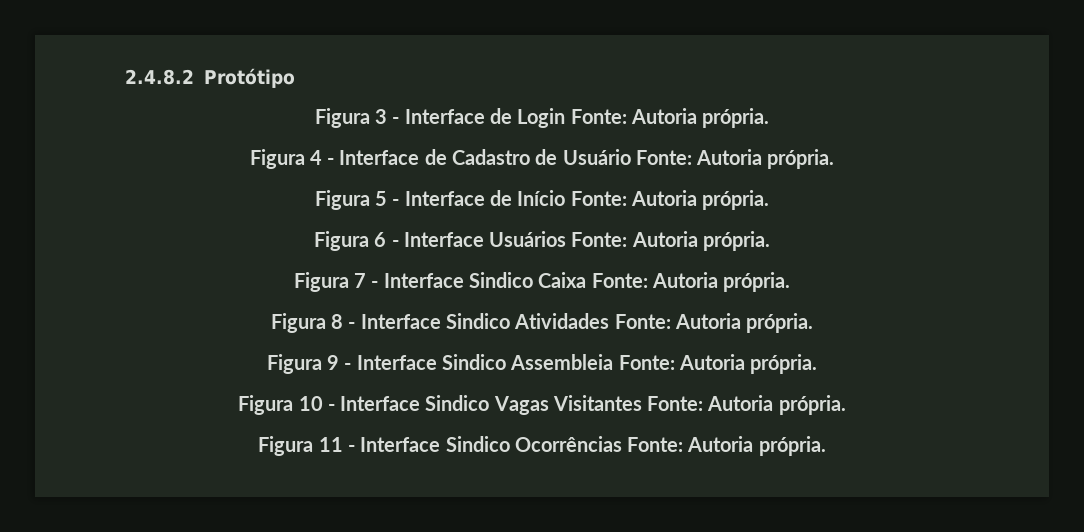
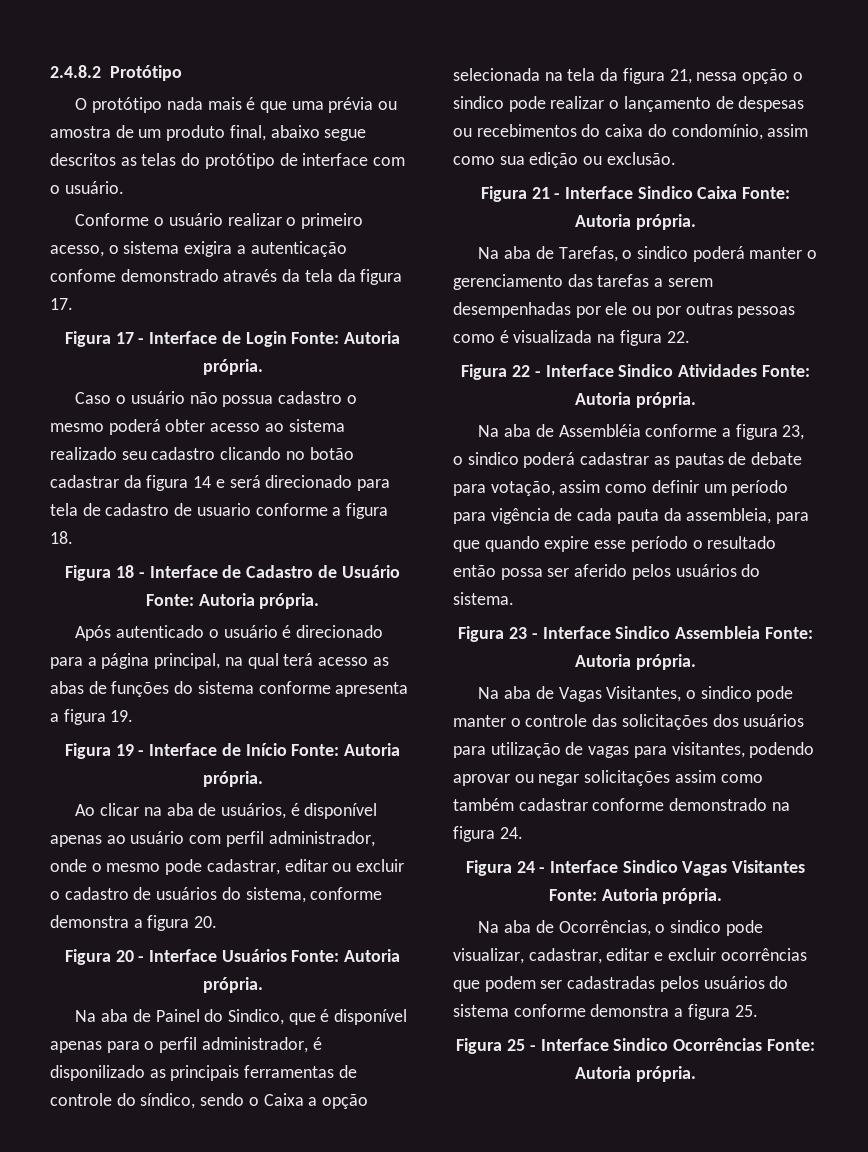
- Figura 3 - Interface de Login Fonte: Autoria própria.
+ O protótipo nada mais é que uma prévia ou amostra de um produto final, abaixo segue descritos as telas do protótipo de interface com o usuário.
+ Conforme o usuário realizar o primeiro acesso, o sistema exigira a autenticação confome demonstrado através da tela da figura 17.
+ Figura 17 - Interface de Login Fonte: Autoria própria.
- Figura 4 - Interface de Cadastro de Usuário Fonte: Autoria própria.
+ Caso o usuário não possua cadastro o mesmo poderá obter acesso ao sistema realizado seu cadastro clicando no botão cadastrar da figura 14 e será direcionado para tela de cadastro de usuario conforme a figura 18.
+ Figura 18 - Interface de Cadastro de Usuário Fonte: Autoria própria.
- Figura 5 - Interface de Início Fonte: Autoria própria.
+ Após autenticado o usuário é direcionado para a página principal, na qual terá acesso as abas de funções do sistema conforme apresenta a figura 19.
+ Figura 19 - Interface de Início Fonte: Autoria própria.
- Figura 6 - Interface Usuários Fonte: Autoria própria.
+ Ao clicar na aba de usuários, é disponível apenas ao usuário com perfil administrador, onde o mesmo pode cadastrar, editar ou excluir o cadastro de usuários do sistema, conforme demonstra a figura 20.
+ Figura 20 - Interface Usuários Fonte: Autoria própria.
- Figura 7 - Interface Sindico Caixa Fonte: Autoria própria.
+ Na aba de Painel do Sindico, que é disponível apenas para o perfil administrador, é disponilizado as principais ferramentas de controle do síndico, sendo o Caixa a opção selecionada na tela da figura 21, nessa opção o sindico pode realizar o lançamento de despesas ou recebimentos do caixa do condomínio, assim como sua edição ou exclusão.
+ Figura 21 - Interface Sindico Caixa Fonte: Autoria própria.
- Figura 8 - Interface Sindico Atividades Fonte: Autoria própria.
+ Na aba de Tarefas, o sindico poderá manter o gerenciamento das tarefas a serem desempenhadas por ele ou por outras pessoas como é visualizada na figura 22.
+ Figura 22 - Interface Sindico Atividades Fonte: Autoria própria.
- Figura 9 - Interface Sindico Assembleia Fonte: Autoria própria.
+ Na aba de Assembléia conforme a figura 23, o sindico poderá cadastrar as pautas de debate para votação, assim como definir um período para vigência de cada pauta da assembleia, para que quando expire esse período o resultado então possa ser aferido pelos usuários do sistema.
+ Figura 23 - Interface Sindico Assembleia Fonte: Autoria própria.
- Figura 10 - Interface Sindico Vagas Visitantes Fonte: Autoria própria.
+ Na aba de Vagas Visitantes, o sindico pode manter o controle das solicitações dos usuários para utilização de vagas para visitantes, podendo aprovar ou negar solicitações assim como também cadastrar conforme demonstrado na figura 24.
+ Figura 24 - Interface Sindico Vagas Visitantes Fonte: Autoria própria.
- Figura 11 - Interface Sindico Ocorrências Fonte: Autoria própria.
+ Na aba de Ocorrências, o sindico pode visualizar, cadastrar, editar e excluir ocorrências que podem ser cadastradas pelos usuários do sistema conforme demonstra a figura 25.
+ Figura 25 - Interface Sindico Ocorrências Fonte: Autoria própria.

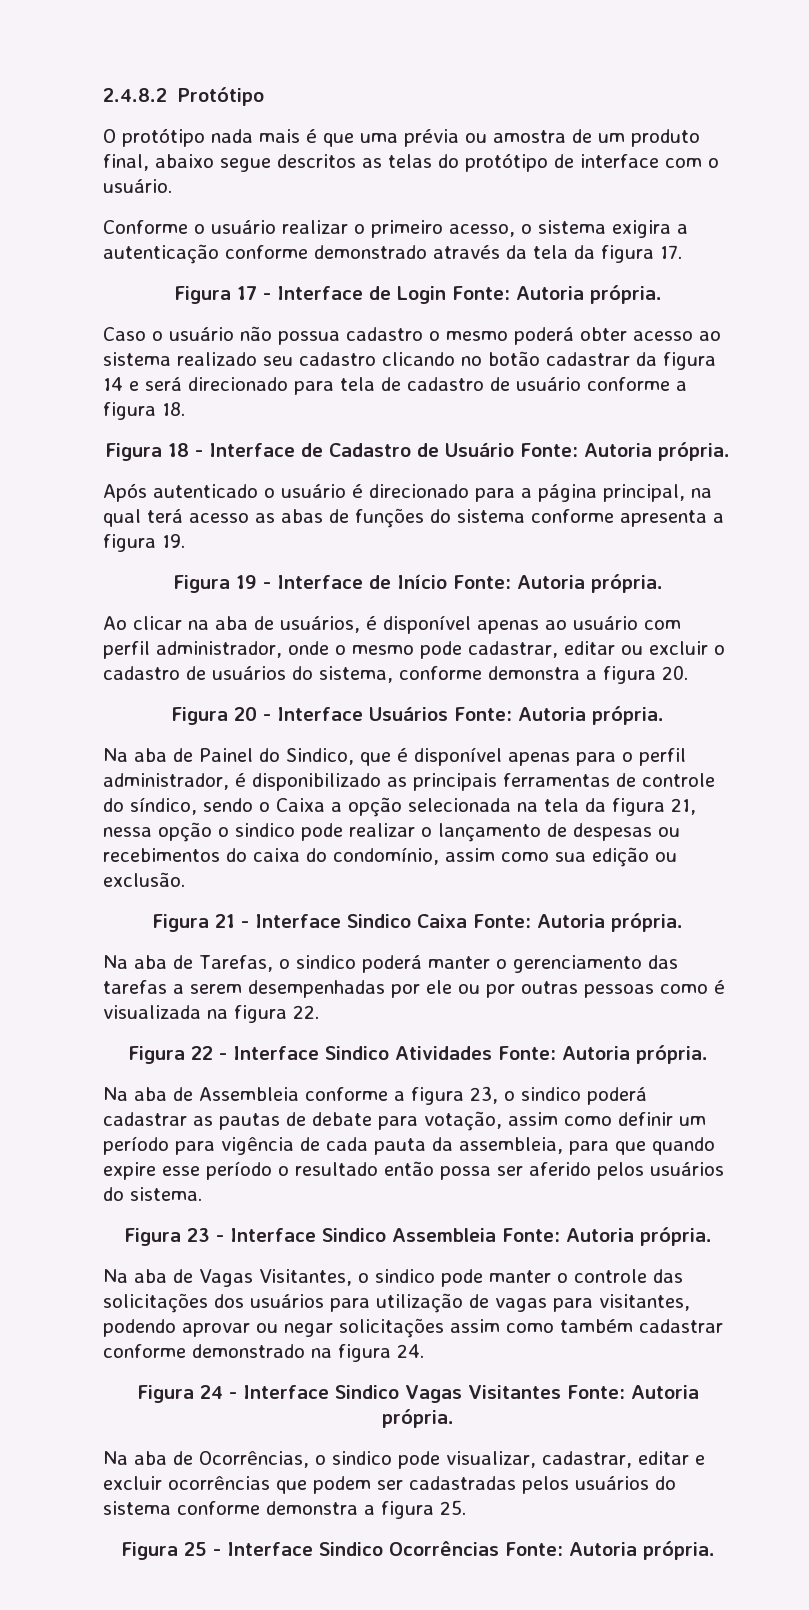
- Conforme o usuário realizar o primeiro acesso, o sistema exigira a autenticação confome demonstrado através da tela da figura 17.
+ Conforme o usuário realizar o primeiro acesso, o sistema exigira a autenticação conforme demonstrado através da tela da figura 17.
- Caso o usuário não possua cadastro o mesmo poderá obter acesso ao sistema realizado seu cadastro clicando no botão cadastrar da figura 14 e será direcionado para tela de cadastro de usuario conforme a figura 18.
+ Caso o usuário não possua cadastro o mesmo poderá obter acesso ao sistema realizado seu cadastro clicando no botão cadastrar da figura 14 e será direcionado para tela de cadastro de usuário conforme a figura 18.
- Na aba de Painel do Sindico, que é disponível apenas para o perfil administrador, é disponilizado as principais ferramentas de controle do síndico, sendo o Caixa a opção selecionada na tela da figura 21, nessa opção o sindico pode realizar o lançamento de despesas ou recebimentos do caixa do condomínio, assim como sua edição ou exclusão.
+ Na aba de Painel do Sindico, que é disponível apenas para o perfil administrador, é disponibilizado as principais ferramentas de controle do síndico, sendo o Caixa a opção selecionada na tela da figura 21, nessa opção o sindico pode realizar o lançamento de despesas ou recebimentos do caixa do condomínio, assim como sua edição ou exclusão.
- Na aba de Assembléia conforme a figura 23, o sindico poderá cadastrar as pautas de debate para votação, assim como definir um período para vigência de cada pauta da assembleia, para que quando expire esse período o resultado então possa ser aferido pelos usuários do sistema.
+ Na aba de Assembleia conforme a figura 23, o sindico poderá cadastrar as pautas de debate para votação, assim como definir um período para vigência de cada pauta da assembleia, para que quando expire esse período o resultado então possa ser aferido pelos usuários do sistema.

